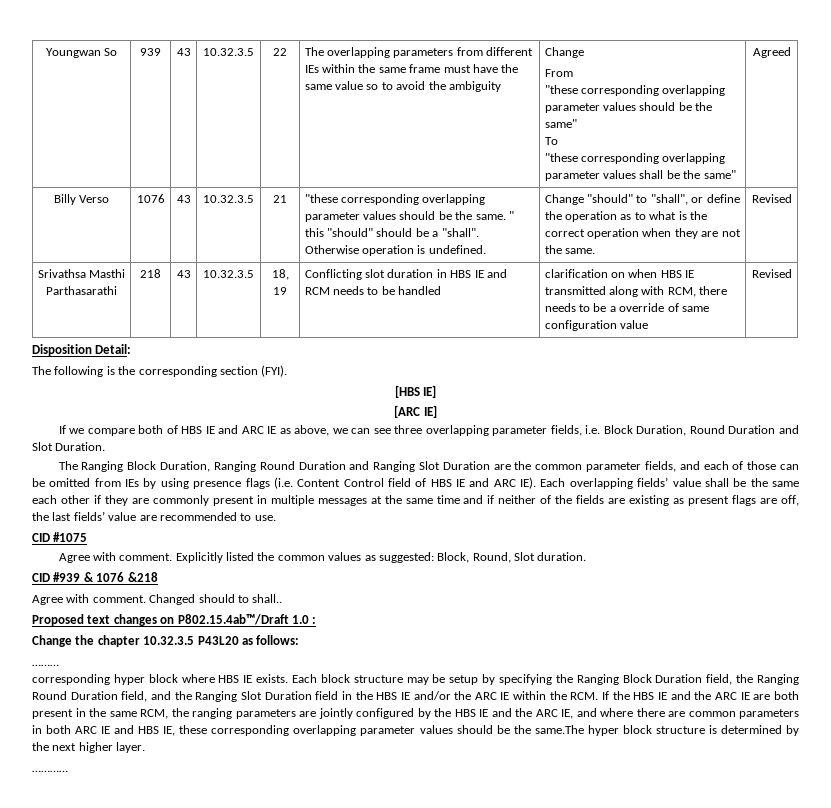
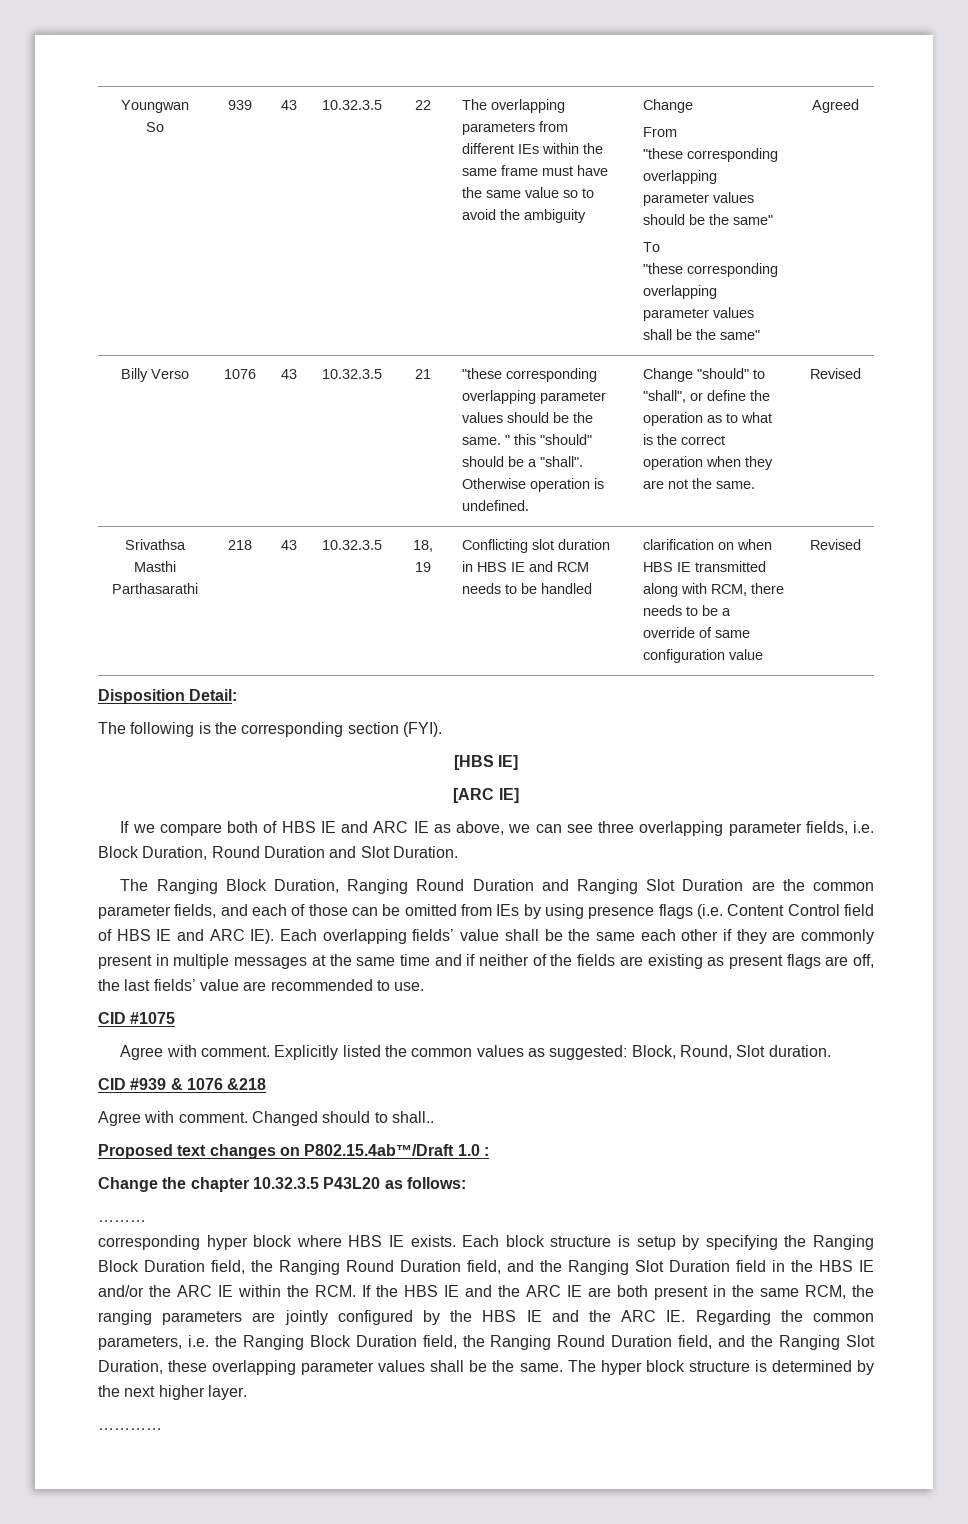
- Each block structure may be setup by specifying the Ranging Block Duration field, the Ranging Round Duration field, and the Ranging Slot Duration field in the HBS IE and/or the ARC IE within the RCM. If the HBS IE and the ARC IE are both present in the same RCM, the ranging parameters are jointly configured by the HBS IE and the ARC IE, and where there are common parameters in both ARC IE and HBS IE, these corresponding overlapping parameter values should be the same.The hyper block structure is determined by the next higher layer.
+ Each block structure is setup by specifying the Ranging Block Duration field, the Ranging Round Duration field, and the Ranging Slot Duration field in the HBS IE and/or the ARC IE within the RCM. If the HBS IE and the ARC IE are both present in the same RCM, the ranging parameters are jointly configured by the HBS IE and the ARC IE. Regarding the common parameters, i.e. the Ranging Block Duration field, the Ranging Round Duration field, and the Ranging Slot Duration, these overlapping parameter values shall be the same. The hyper block structure is determined by the next higher layer.

